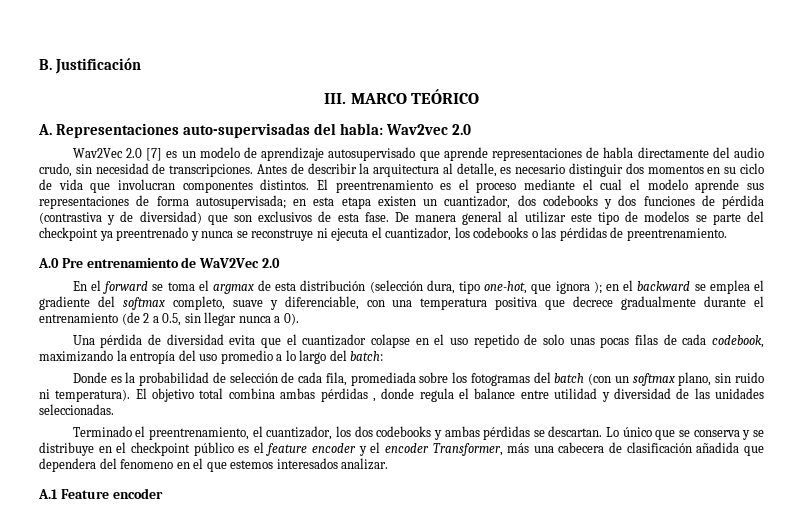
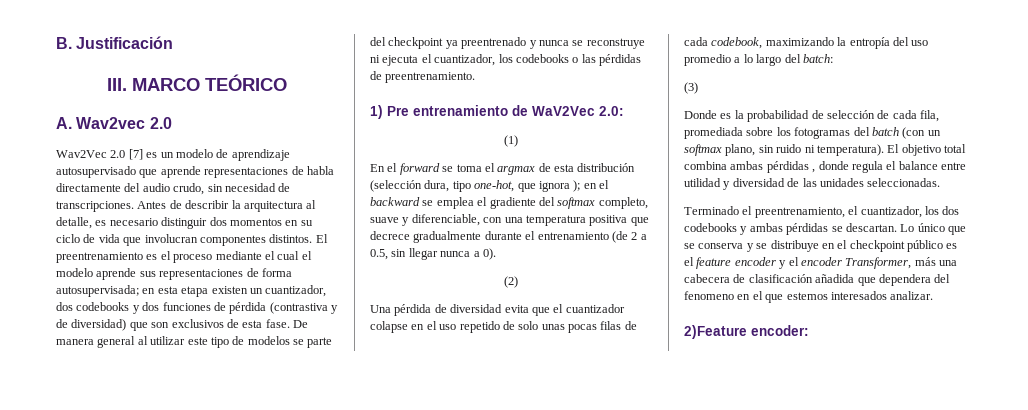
- A. Representaciones auto-supervisadas del habla: Wav2vec 2.0
+ A. Wav2vec 2.0
- A.0 Pre entrenamiento de WaV2Vec 2.0
+ 1) Pre entrenamiento de WaV2Vec 2.0:
+ (1)
+ (2)
+ (3)
- A.1 Feature encoder
+ 2)Feature encoder:

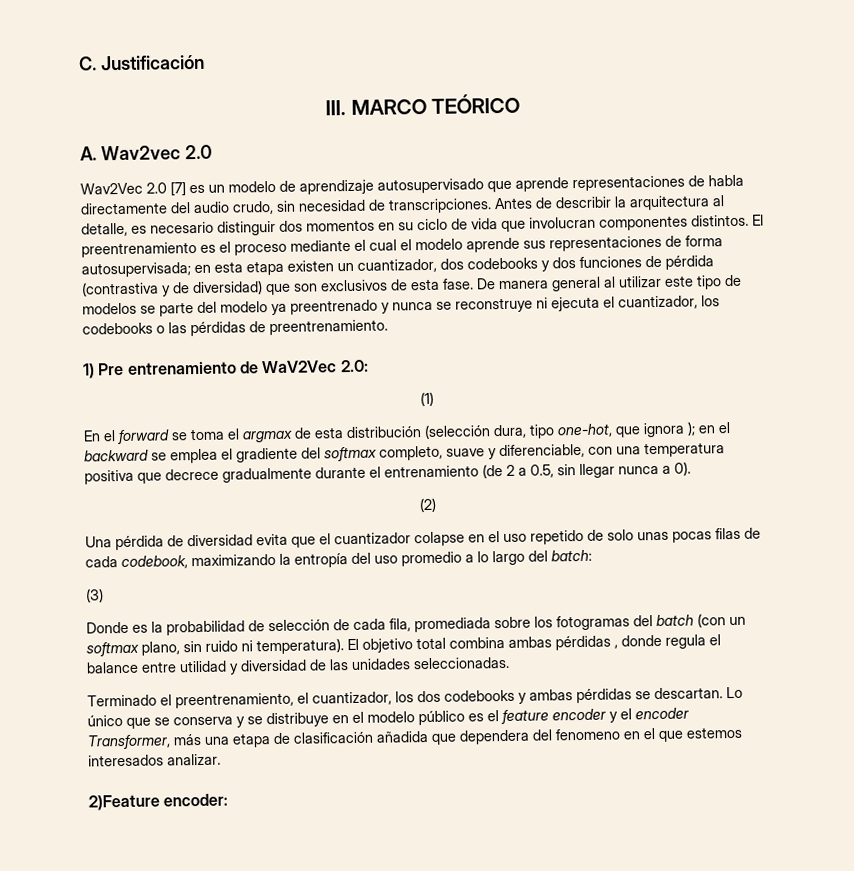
- B. Justificación
+ C. Justificación
- De manera general al utilizar este tipo de modelos se parte del checkpoint ya preentrenado y nunca se reconstruye ni ejecuta el cuantizador, los codebooks o las pérdidas de preentrenamiento.
+ De manera general al utilizar este tipo de modelos se parte del modelo ya preentrenado y nunca se reconstruye ni ejecuta el cuantizador, los codebooks o las pérdidas de preentrenamiento.
- Lo único que se conserva y se distribuye en el checkpoint público es el feature encoder y el encoder Transformer, más una cabecera de clasificación añadida que dependera del fenomeno en el que estemos interesados analizar.
+ Lo único que se conserva y se distribuye en el modelo público es el feature encoder y el encoder Transformer, más una etapa de clasificación añadida que dependera del fenomeno en el que estemos interesados analizar.

